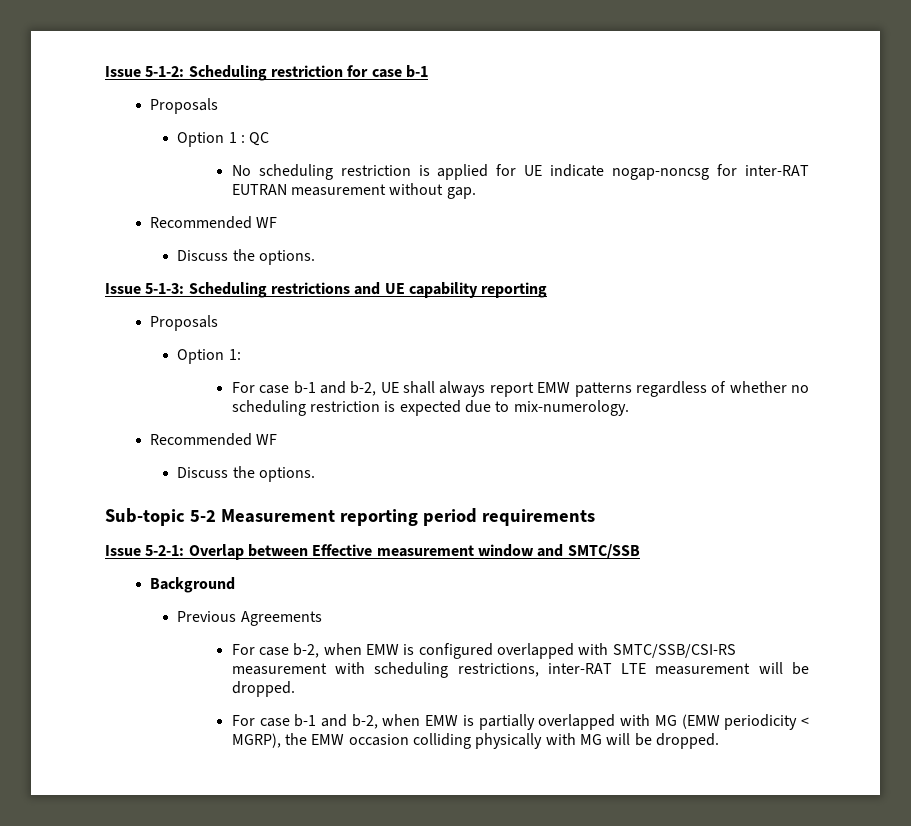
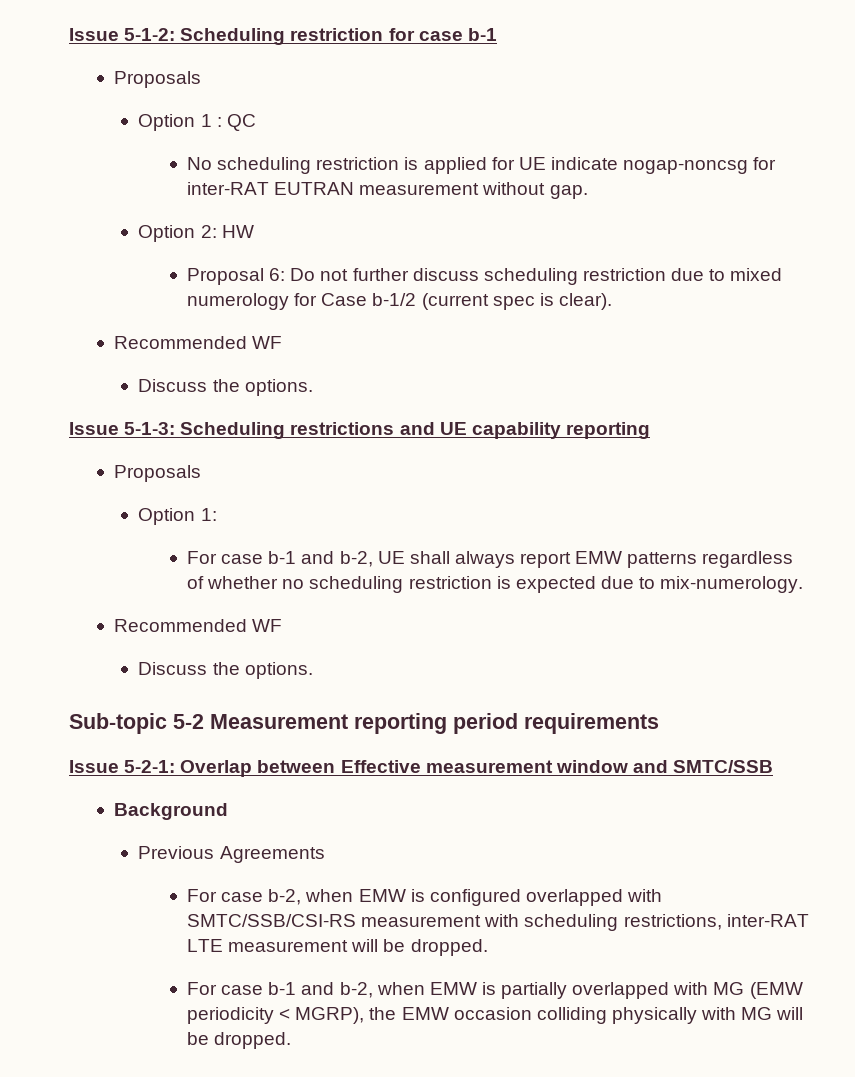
+ Option 2: HW
+ Proposal 6: Do not further discuss scheduling restriction due to mixed numerology for Case b-1/2 (current spec is clear).

